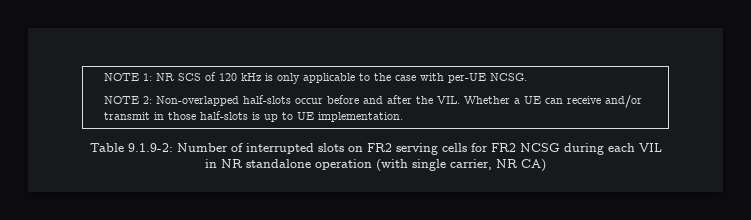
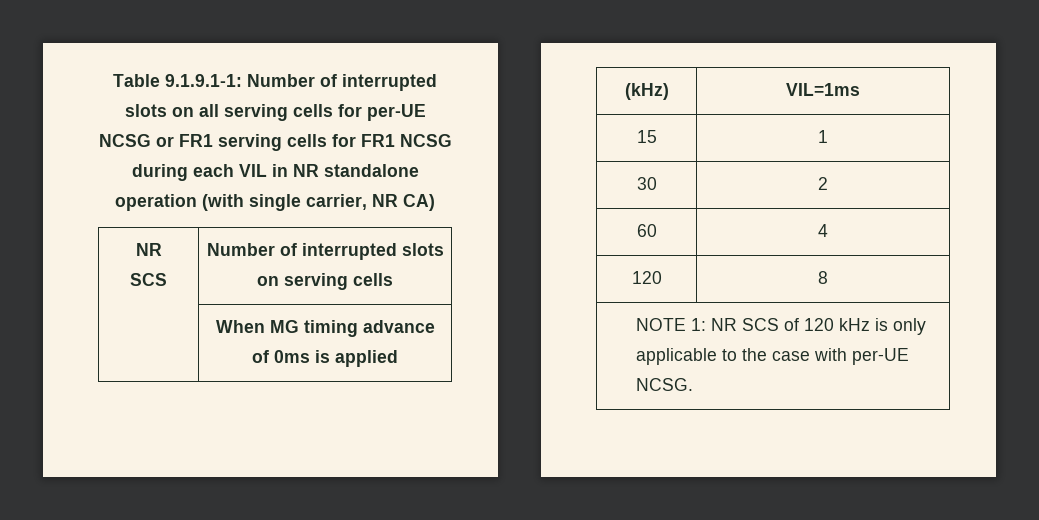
+ Table 9.1.9.1-1: Number of interrupted slots on all serving cells for per-UE NCSG or FR1 serving cells for FR1 NCSG during each VIL in NR standalone operation (with single carrier, NR CA)
+ NR
+ SCS | Number of interrupted slots on serving cells
+ | When MG timing advance of 0ms is applied
+ (kHz) | VIL=1ms
+ 15 | 1
+ 30 | 2
+ 60 | 4
+ 120 | 8
- NOTE 2: Non-overlapped half-slots occur before and after the VIL. Whether a UE can receive and/or transmit in those half-slots is up to UE implementation.
- Table 9.1.9-2: Number of interrupted slots on FR2 serving cells for FR2 NCSG during each VIL in NR standalone operation (with single carrier, NR CA)

